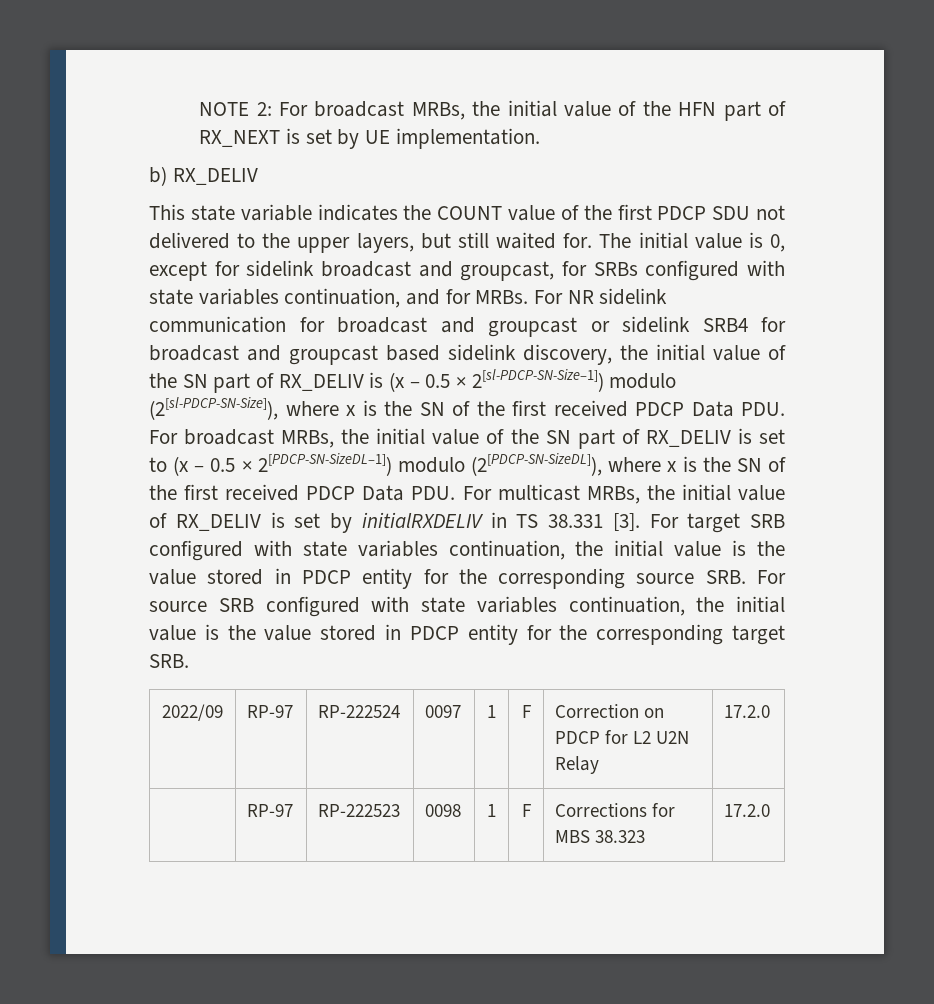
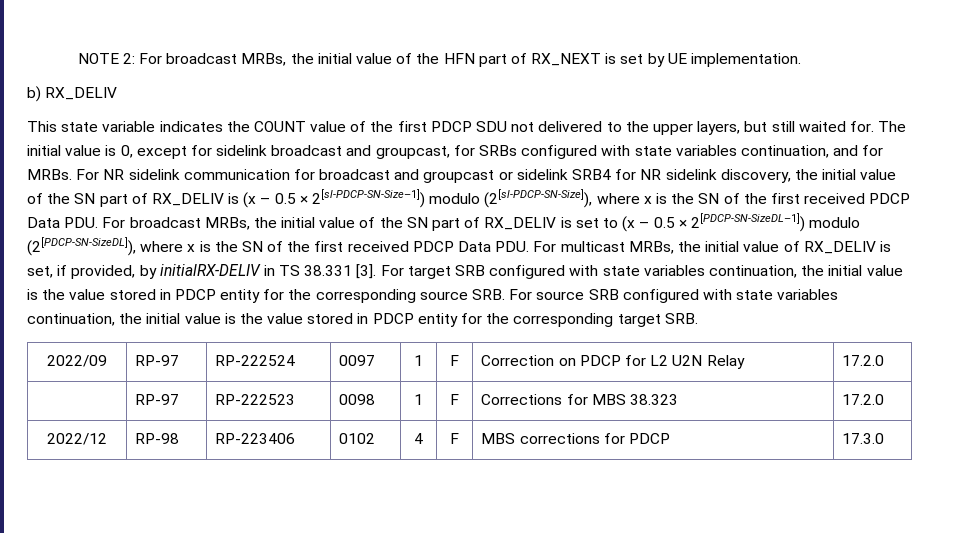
- For NR sidelink communication for broadcast and groupcast or sidelink SRB4 for broadcast and groupcast based sidelink discovery, the initial value of the SN part of RX_DELIV is (x – 0.5 × 2[sl-PDCP-SN-Size–1]) modulo (2[sl-PDCP-SN-Size]), where x is the SN of the first received PDCP Data PDU. For broadcast MRBs, the initial value of the SN part of RX_DELIV is set to (x – 0.5 × 2[PDCP-SN-SizeDL–1]) modulo (2[PDCP-SN-SizeDL]), where x is the SN of the first received PDCP Data PDU. For multicast MRBs, the initial value of RX_DELIV is set by initialRXDELIV in TS 38.331 [3].
+ For NR sidelink communication for broadcast and groupcast or sidelink SRB4 for NR sidelink discovery, the initial value of the SN part of RX_DELIV is (x – 0.5 × 2[sl-PDCP-SN-Size–1]) modulo (2[sl-PDCP-SN-Size]), where x is the SN of the first received PDCP Data PDU. For broadcast MRBs, the initial value of the SN part of RX_DELIV is set to (x – 0.5 × 2[PDCP-SN-SizeDL–1]) modulo (2[PDCP-SN-SizeDL]), where x is the SN of the first received PDCP Data PDU. For multicast MRBs, the initial value of RX_DELIV is set, if provided, by initialRX-DELIV in TS 38.331 [3].
+ 2022/12 | RP-98 | RP-223406 | 0102 | 4 | F | MBS corrections for PDCP | 17.3.0

